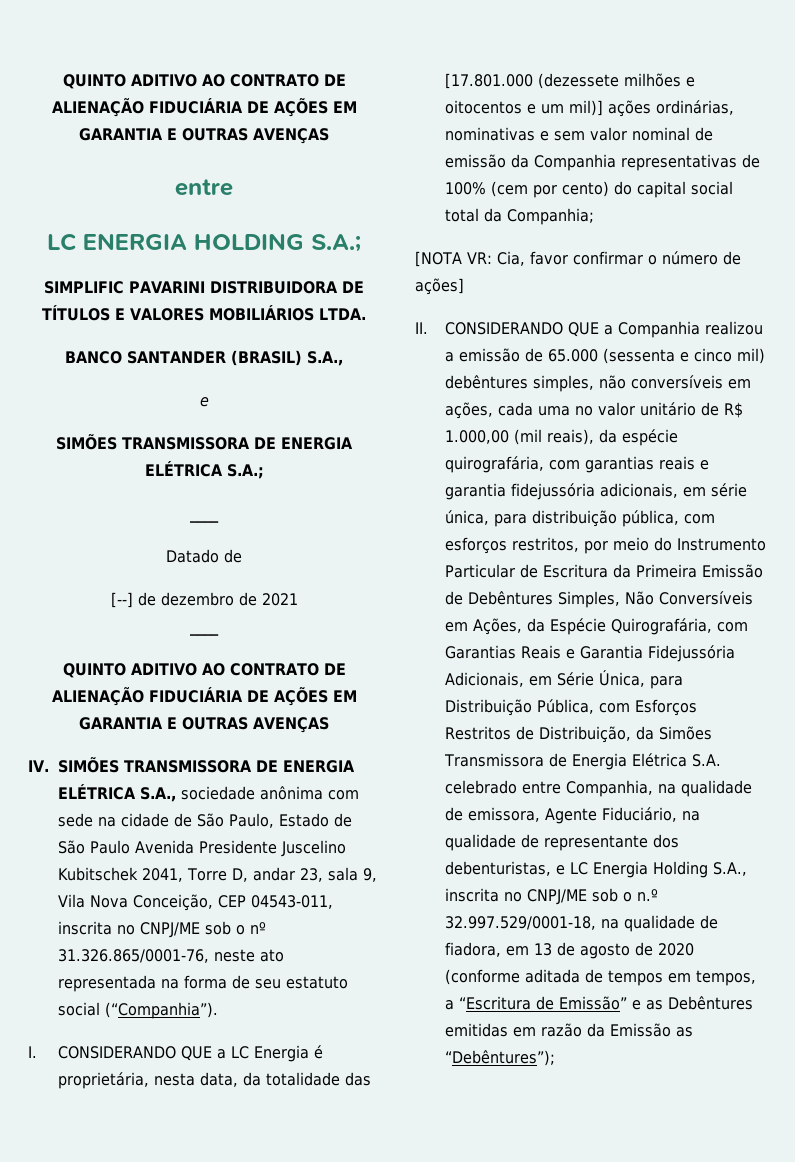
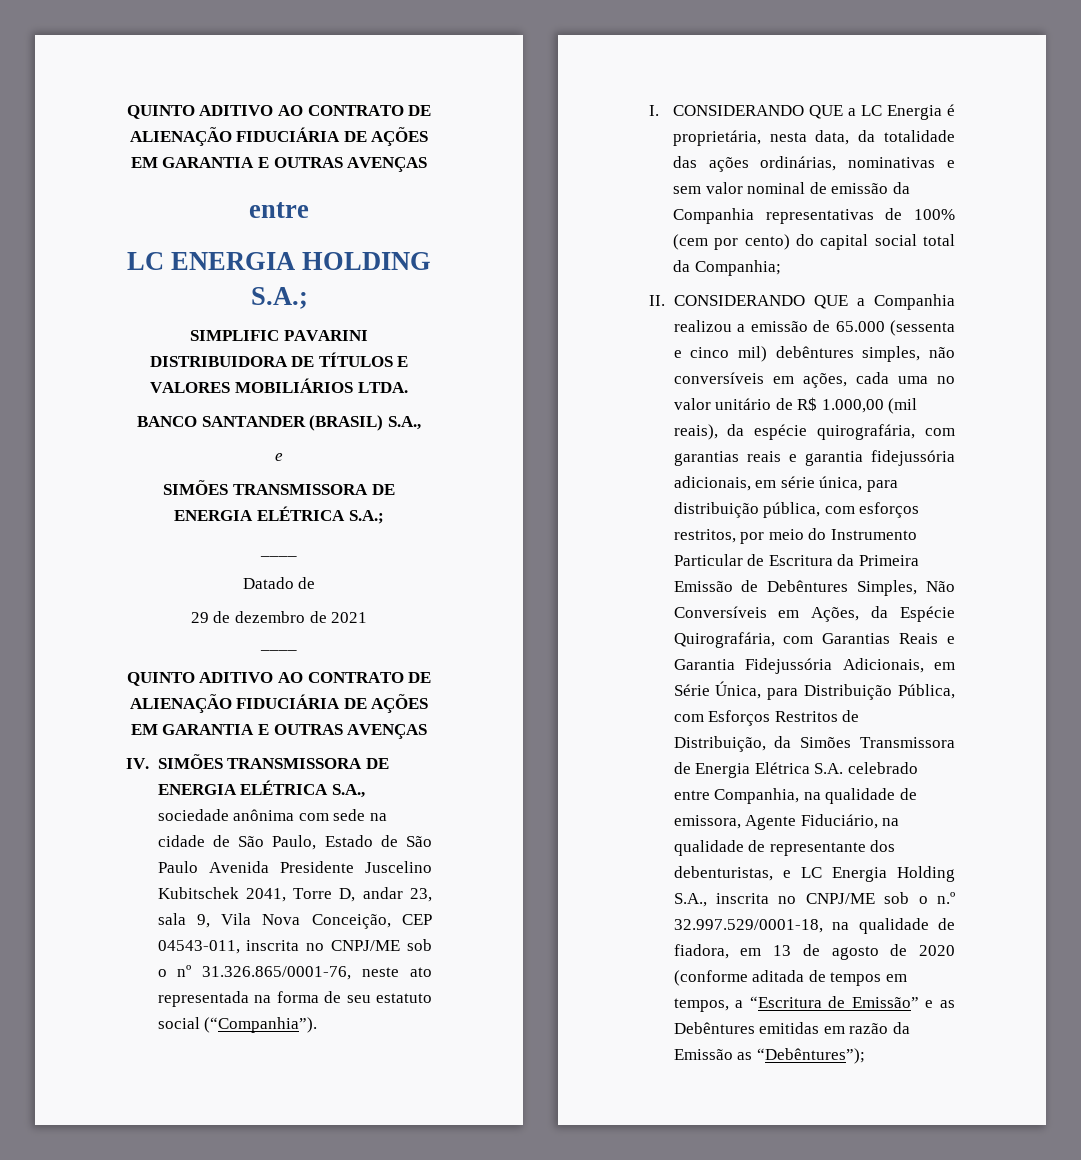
- [--] de dezembro de 2021
+ 29 de dezembro de 2021
- I. CONSIDERANDO QUE a LC Energia é proprietária, nesta data, da totalidade das [17.801.000 (dezessete milhões e oitocentos e um mil)] ações ordinárias, nominativas e sem valor nominal de emissão da Companhia representativas de 100% (cem por cento) do capital social total da Companhia;
+ I. CONSIDERANDO QUE a LC Energia é proprietária, nesta data, da totalidade das ações ordinárias, nominativas e sem valor nominal de emissão da Companhia representativas de 100% (cem por cento) do capital social total da Companhia;
- [NOTA VR: Cia, favor confirmar o número de ações]

